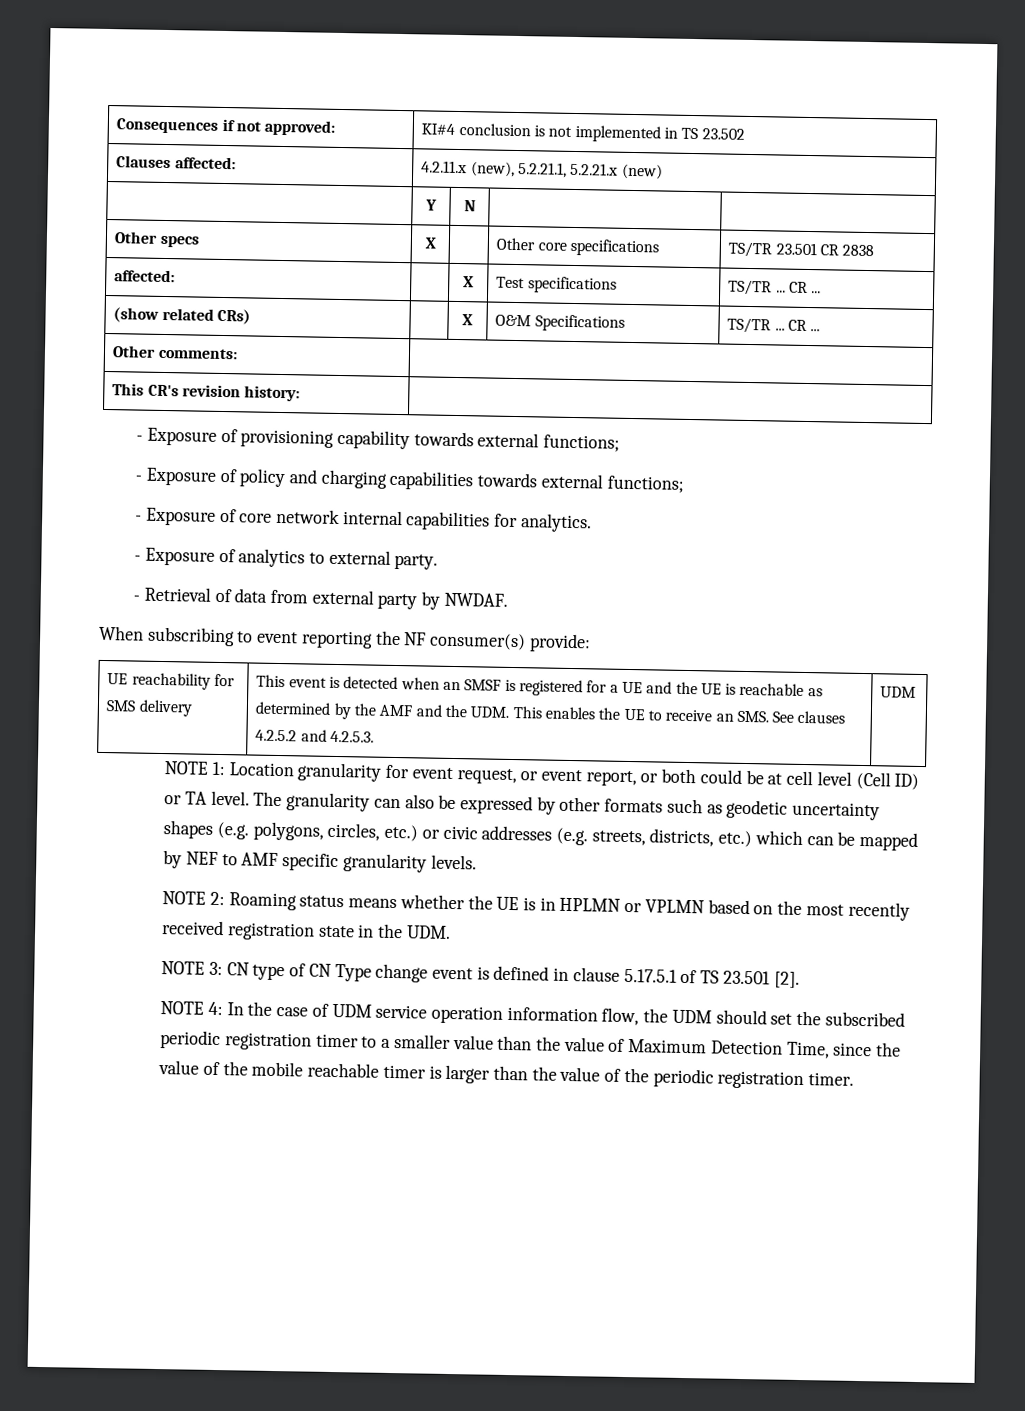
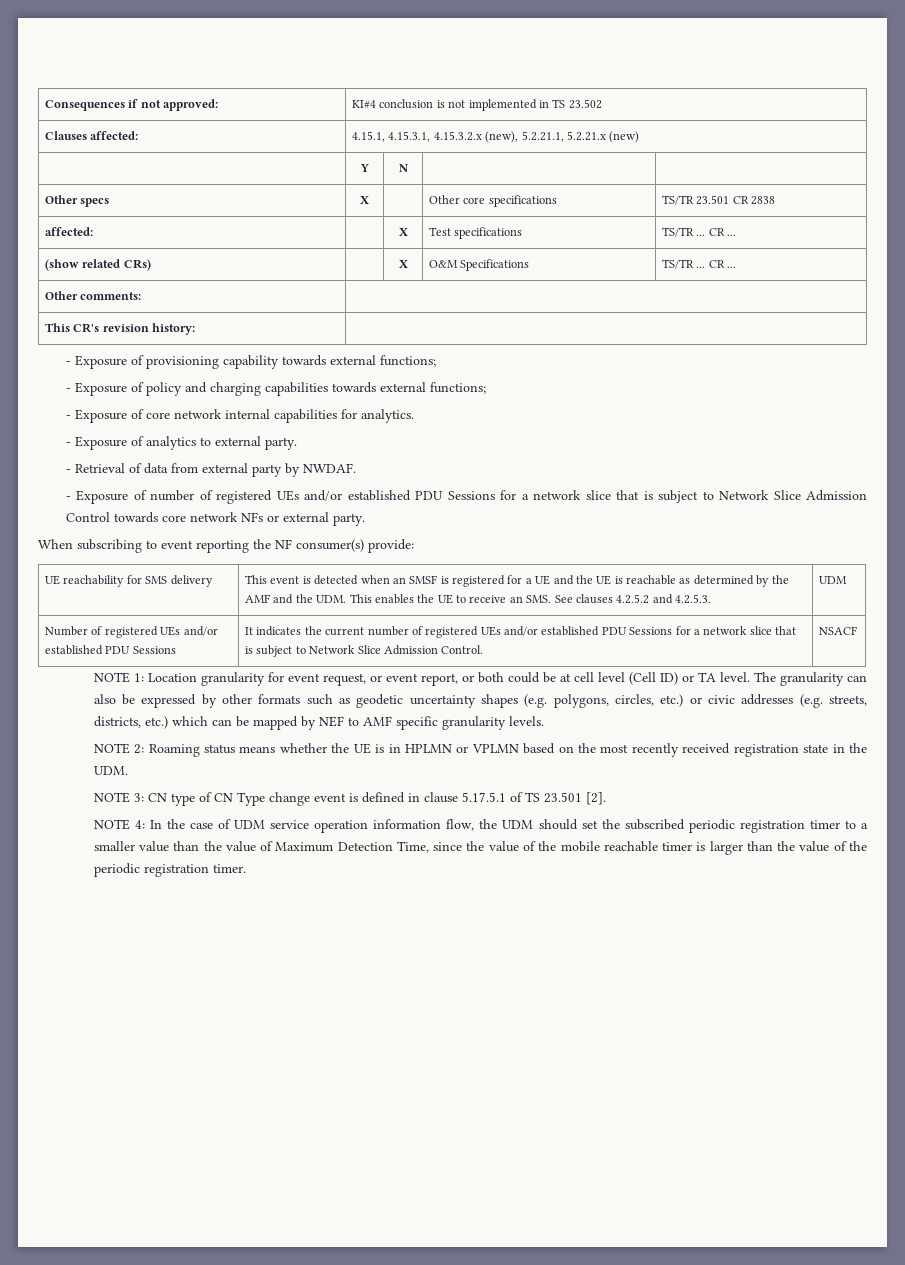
- Clauses affected: | 4.2.11.x (new), 5.2.21.1, 5.2.21.x (new)
+ Clauses affected: | 4.15.1, 4.15.3.1, 4.15.3.2.x (new), 5.2.21.1, 5.2.21.x (new)
+ - Exposure of number of registered UEs and/or established PDU Sessions for a network slice that is subject to Network Slice Admission Control towards core network NFs or external party.
+ Number of registered UEs and/or established PDU Sessions | It indicates the current number of registered UEs and/or established PDU Sessions for a network slice that is subject to Network Slice Admission Control. | NSACF

